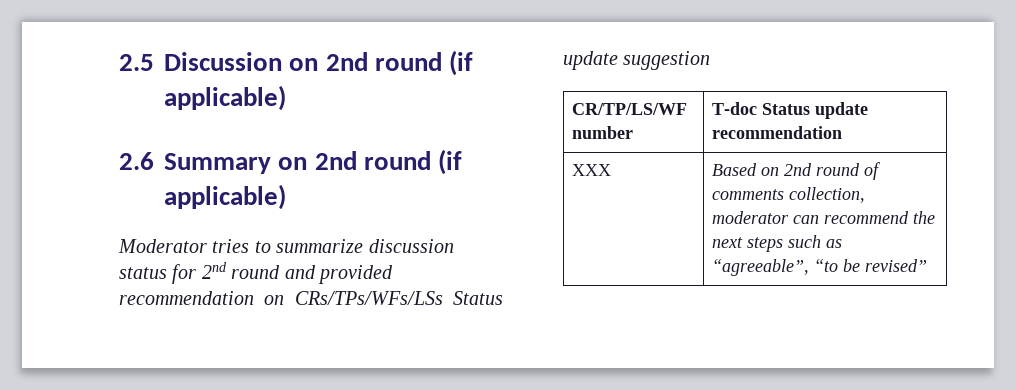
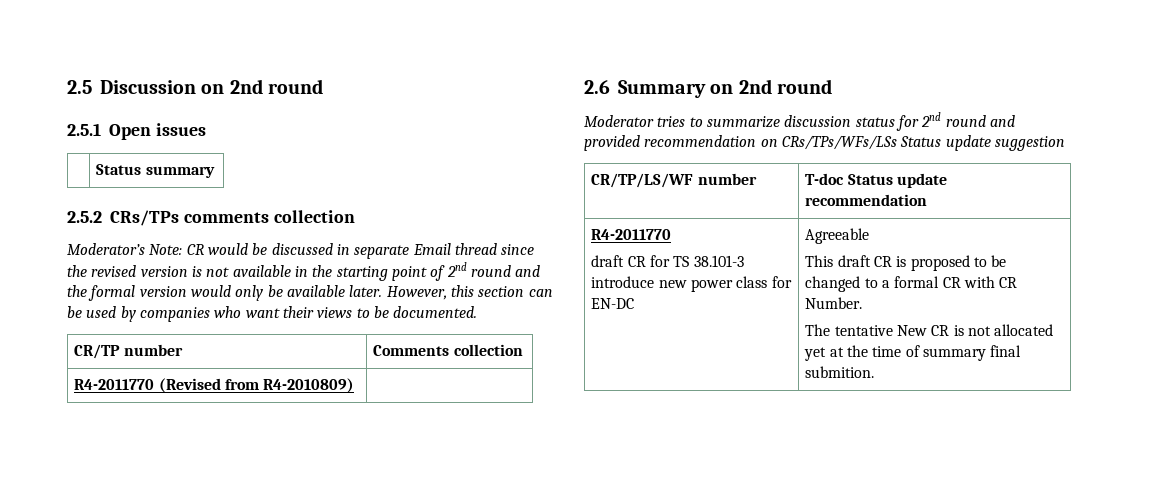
- 2.5 Discussion on 2nd round (if applicable)
+ 2.5 Discussion on 2nd round
+ 2.5.1 Open issues
+ | Status summary
+ 2.5.2 CRs/TPs comments collection
+ Moderator’s Note: CR would be discussed in separate Email thread since the revised version is not available in the starting point of 2nd round and the formal version would only be available later. However, this section can be used by companies who want their views to be documented.
+ CR/TP number | Comments collection
+ R4-2011770 (Revised from R4-2010809) |
- 2.6 Summary on 2nd round (if applicable)
+ 2.6 Summary on 2nd round
  CR/TP/LS/WF number | T-doc Status update recommendation
- XXX | Based on 2nd round of comments collection, moderator can recommend the next steps such as “agreeable”, “to be revised”
+ R4-2011770
+ draft CR for TS 38.101-3 introduce new power class for EN-DC | Agreeable
+ This draft CR is proposed to be changed to a formal CR with CR Number.
+ The tentative New CR is not allocated yet at the time of summary final submition.

